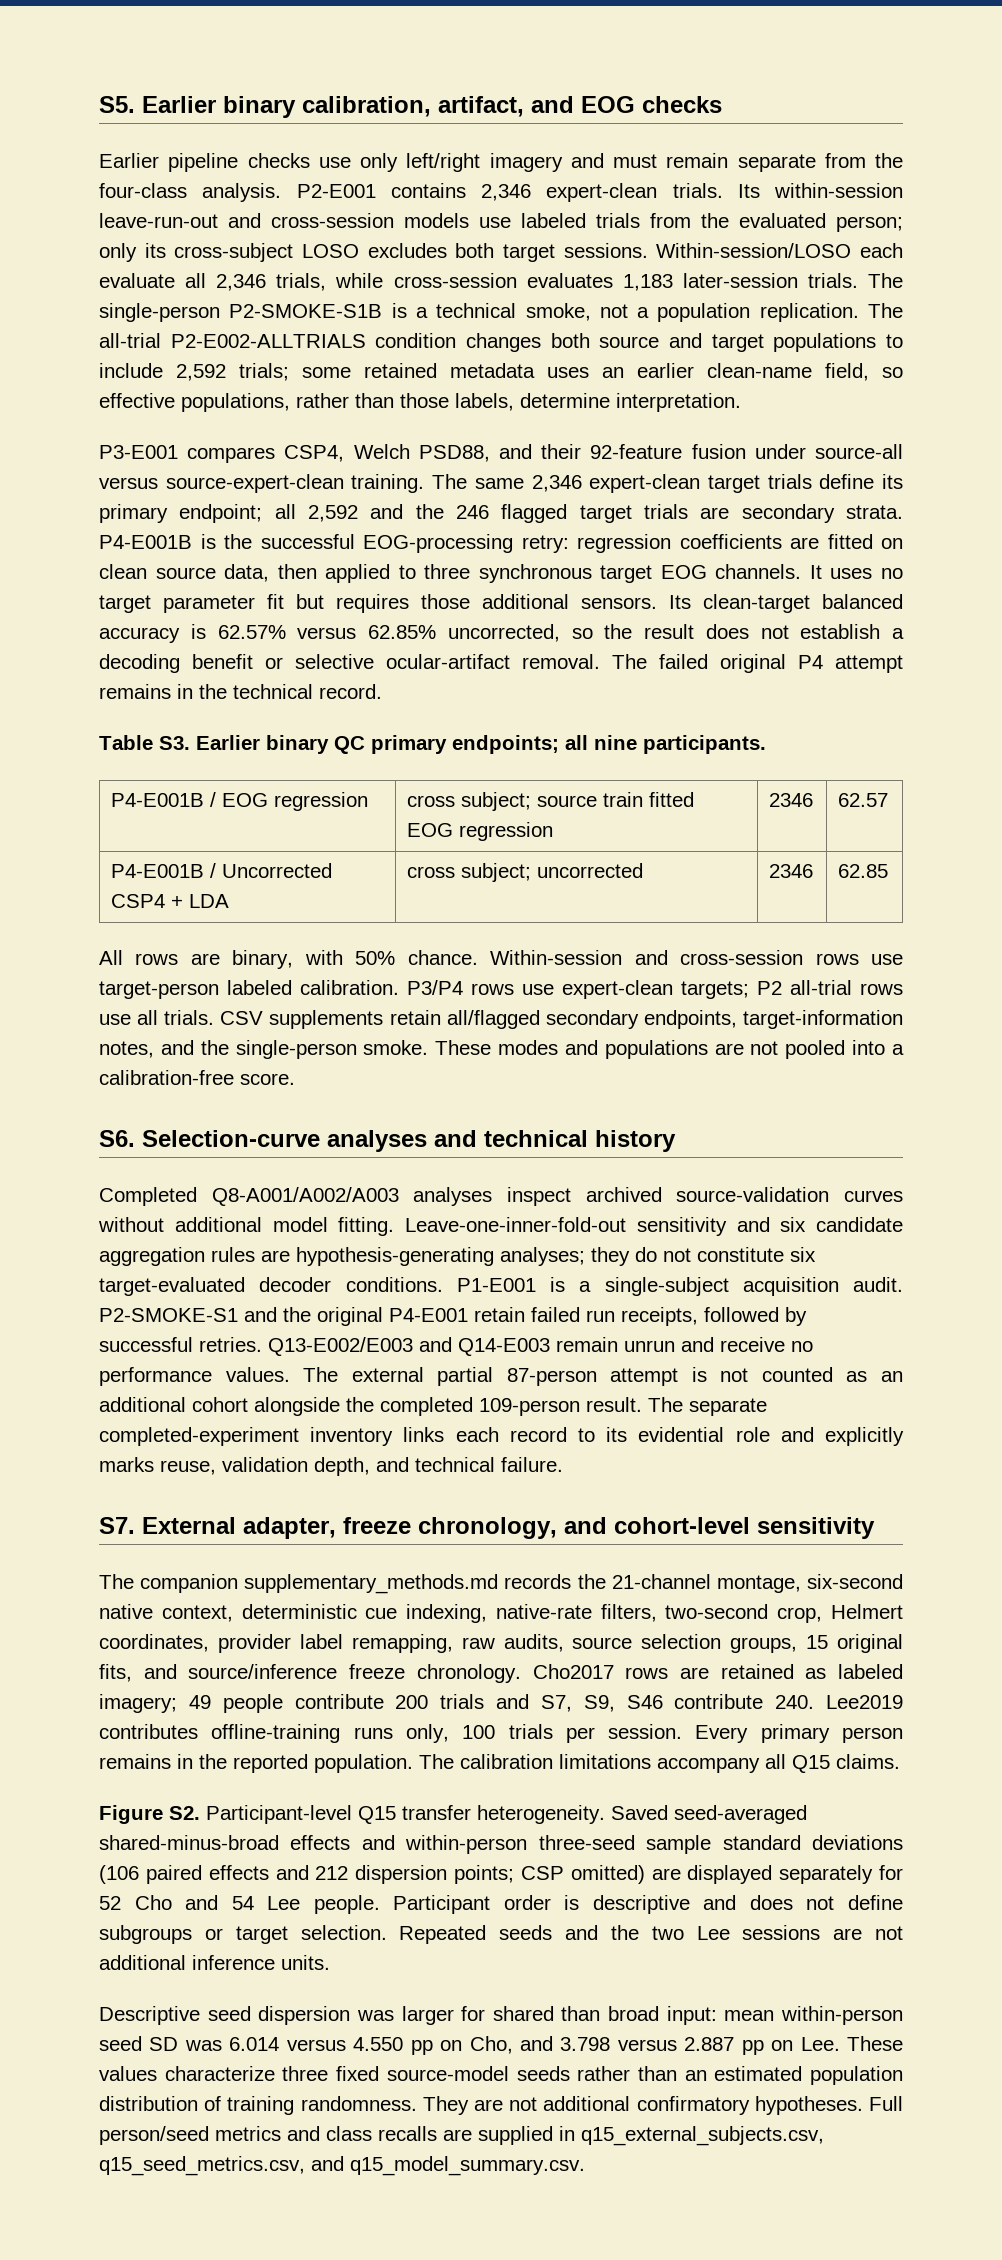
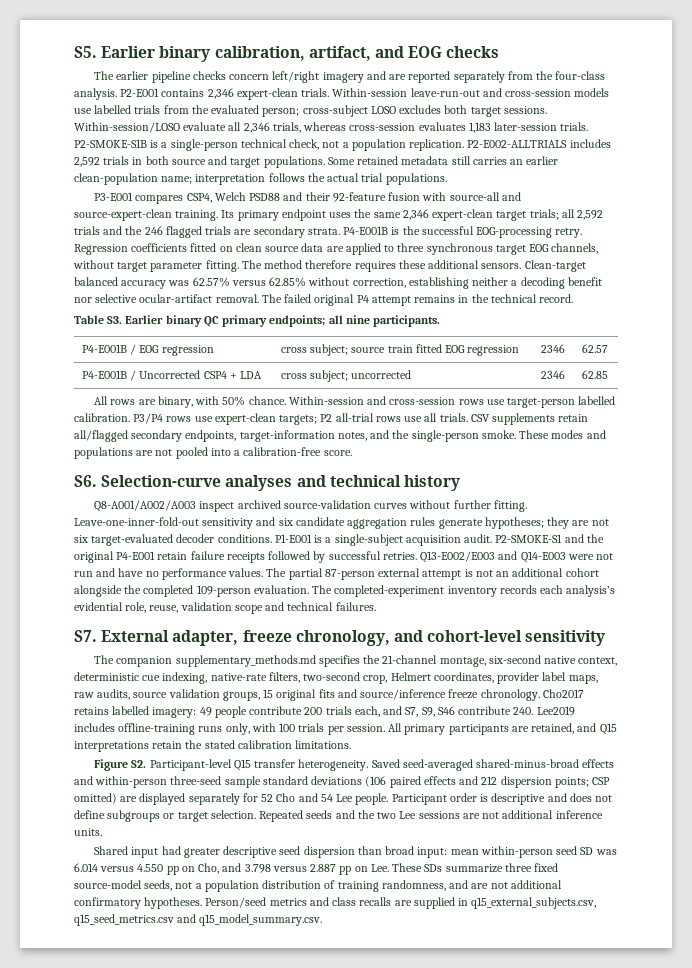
- Earlier pipeline checks use only left/right imagery and must remain separate from the four-class analysis.
+ The earlier pipeline checks concern left/right imagery and are reported separately from the four-class analysis.
- Its within-session leave-run-out and cross-session models use labeled trials from the evaluated person; only its cross-subject LOSO excludes both target sessions.
+ Within-session leave-run-out and cross-session models use labelled trials from the evaluated person; cross-subject LOSO excludes both target sessions.
- Within-session/LOSO each evaluate all 2,346 trials, while cross-session evaluates 1,183 later-session trials.
+ Within-session/LOSO evaluate all 2,346 trials, whereas cross-session evaluates 1,183 later-session trials.
- The single-person P2-SMOKE-S1B is a technical smoke, not a population replication.
+ P2-SMOKE-S1B is a single-person technical check, not a population replication.
- The all-trial P2-E002-ALLTRIALS condition changes both source and target populations to include 2,592 trials; some retained metadata uses an earlier clean-name field, so effective populations, rather than those labels, determine interpretation.
+ P2-E002-ALLTRIALS includes 2,592 trials in both source and target populations. Some retained metadata still carries an earlier clean-population name; interpretation follows the actual trial populations.
- P3-E001 compares CSP4, Welch PSD88, and their 92-feature fusion under source-all versus source-expert-clean training. The same 2,346 expert-clean target trials define its primary endpoint; all 2,592 and the 246 flagged target trials are secondary strata.
+ P3-E001 compares CSP4, Welch PSD88 and their 92-feature fusion with source-all and source-expert-clean training. Its primary endpoint uses the same 2,346 expert-clean target trials; all 2,592 trials and the 246 flagged trials are secondary strata.
- P4-E001B is the successful EOG-processing retry: regression coefficients are fitted on clean source data, then applied to three synchronous target EOG channels. It uses no target parameter fit but requires those additional sensors. Its clean-target balanced accuracy is 62.57% versus 62.85% uncorrected, so the result does not establish a decoding benefit or selective ocular-artifact removal.
+ P4-E001B is the successful EOG-processing retry. Regression coefficients fitted on clean source data are applied to three synchronous target EOG channels, without target parameter fitting. The method therefore requires these additional sensors. Clean-target balanced accuracy was 62.57% versus 62.85% without correction, establishing neither a decoding benefit nor selective ocular-artifact removal.
- Within-session and cross-session rows use target-person labeled calibration.
+ Within-session and cross-session rows use target-person labelled calibration.
- Completed Q8-A001/A002/A003 analyses inspect archived source-validation curves without additional model fitting.
+ Q8-A001/A002/A003 inspect archived source-validation curves without further fitting.
- Leave-one-inner-fold-out sensitivity and six candidate aggregation rules are hypothesis-generating analyses; they do not constitute six target-evaluated decoder conditions.
+ Leave-one-inner-fold-out sensitivity and six candidate aggregation rules generate hypotheses; they are not six target-evaluated decoder conditions.
- P2-SMOKE-S1 and the original P4-E001 retain failed run receipts, followed by successful retries.
+ P2-SMOKE-S1 and the original P4-E001 retain failure receipts followed by successful retries.
- Q13-E002/E003 and Q14-E003 remain unrun and receive no performance values.
+ Q13-E002/E003 and Q14-E003 were not run and have no performance values.
- The external partial 87-person attempt is not counted as an additional cohort alongside the completed 109-person result. The separate completed-experiment inventory links each record to its evidential role and explicitly marks reuse, validation depth, and technical failure.
+ The partial 87-person external attempt is not an additional cohort alongside the completed 109-person evaluation. The completed-experiment inventory records each analysis’s evidential role, reuse, validation scope and technical failures.
- The companion supplementary_methods.md records the 21-channel montage, six-second native context, deterministic cue indexing, native-rate filters, two-second crop, Helmert coordinates, provider label remapping, raw audits, source selection groups, 15 original fits, and source/inference freeze chronology.
+ The companion supplementary_methods.md specifies the 21-channel montage, six-second native context, deterministic cue indexing, native-rate filters, two-second crop, Helmert coordinates, provider label maps, raw audits, source validation groups, 15 original fits and source/inference freeze chronology.
- Cho2017 rows are retained as labeled imagery; 49 people contribute 200 trials and S7, S9, S46 contribute 240. Lee2019 contributes offline-training runs only, 100 trials per session.
+ Cho2017 retains labelled imagery: 49 people contribute 200 trials each, and S7, S9, S46 contribute 240. Lee2019 includes offline-training runs only, with 100 trials per session.
- Every primary person remains in the reported population. The calibration limitations accompany all Q15 claims.
+ All primary participants are retained, and Q15 interpretations retain the stated calibration limitations.
- Descriptive seed dispersion was larger for shared than broad input: mean within-person seed SD was 6.014 versus 4.550 pp on Cho, and 3.798 versus 2.887 pp on Lee. These values characterize three fixed source-model seeds rather than an estimated population distribution of training randomness. They are not additional confirmatory hypotheses.
+ Shared input had greater descriptive seed dispersion than broad input: mean within-person seed SD was 6.014 versus 4.550 pp on Cho, and 3.798 versus 2.887 pp on Lee. These SDs summarize three fixed source-model seeds, not a population distribution of training randomness, and are not additional confirmatory hypotheses.
- Full person/seed metrics and class recalls are supplied in q15_external_subjects.csv, q15_seed_metrics.csv, and q15_model_summary.csv.
+ Person/seed metrics and class recalls are supplied in q15_external_subjects.csv, q15_seed_metrics.csv and q15_model_summary.csv.

